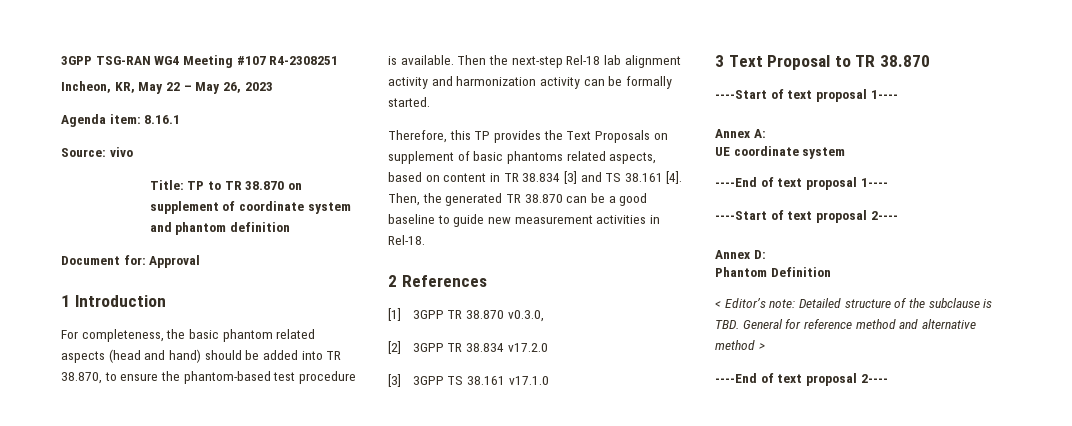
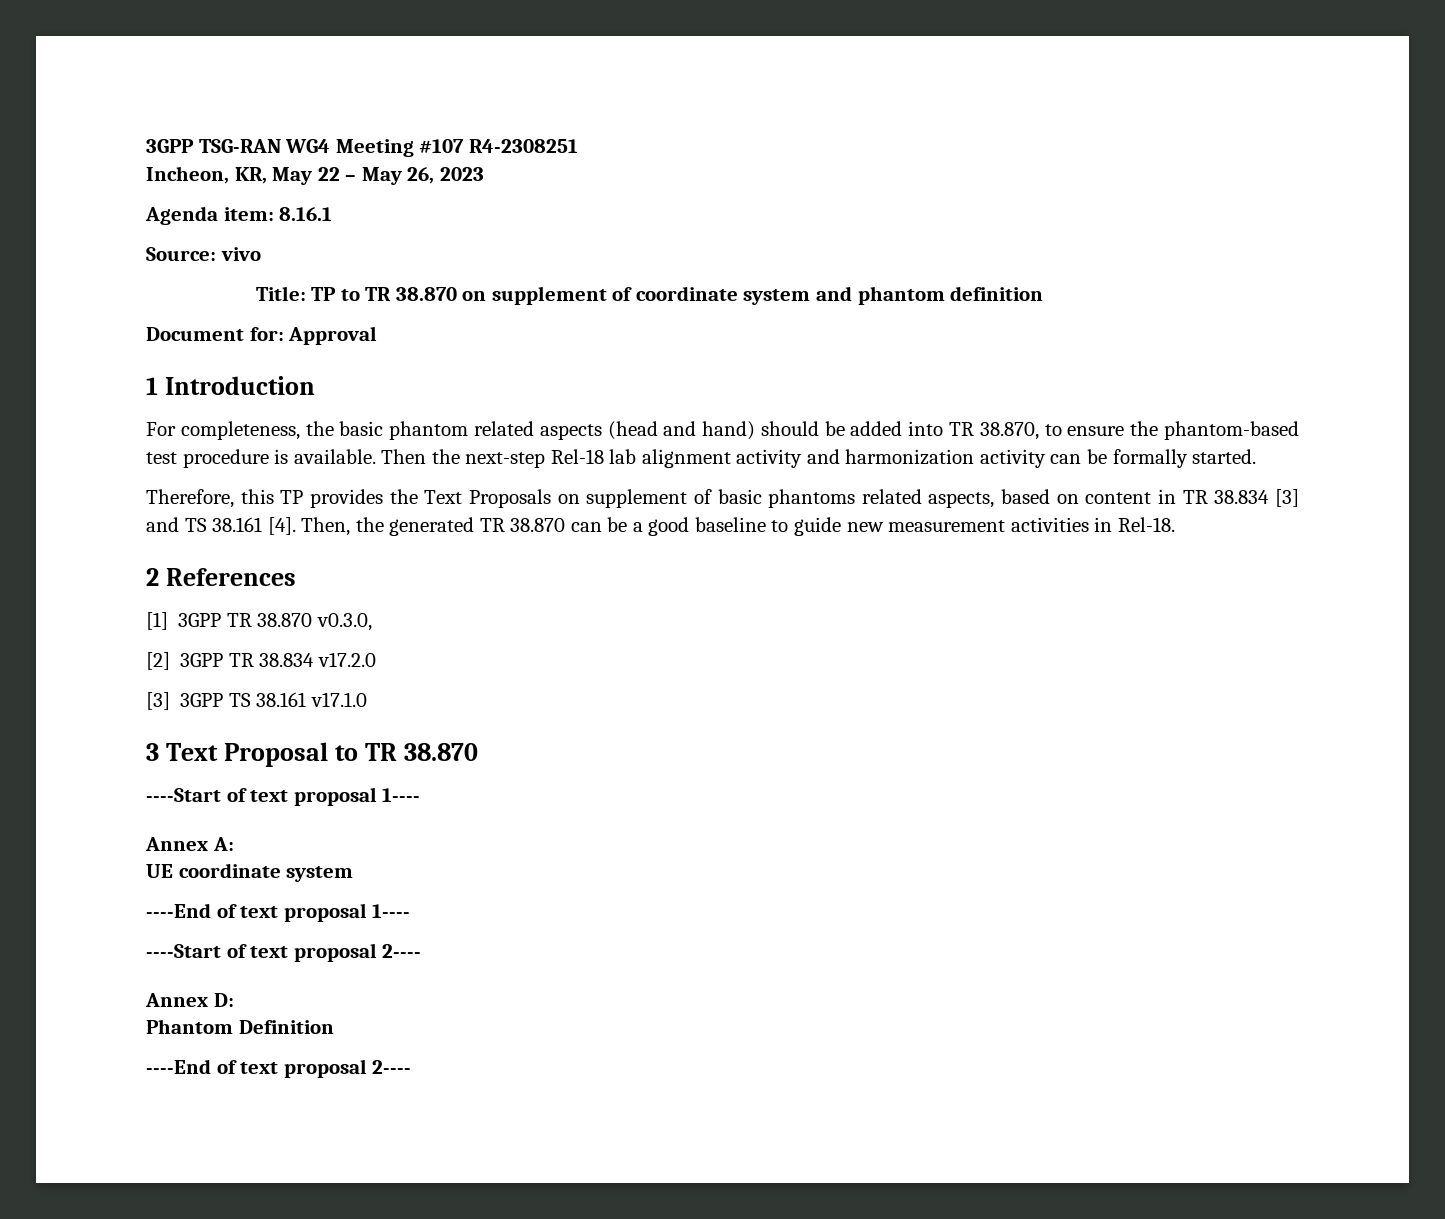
- < Editor’s note: Detailed structure of the subclause is TBD. General for reference method and alternative method >

